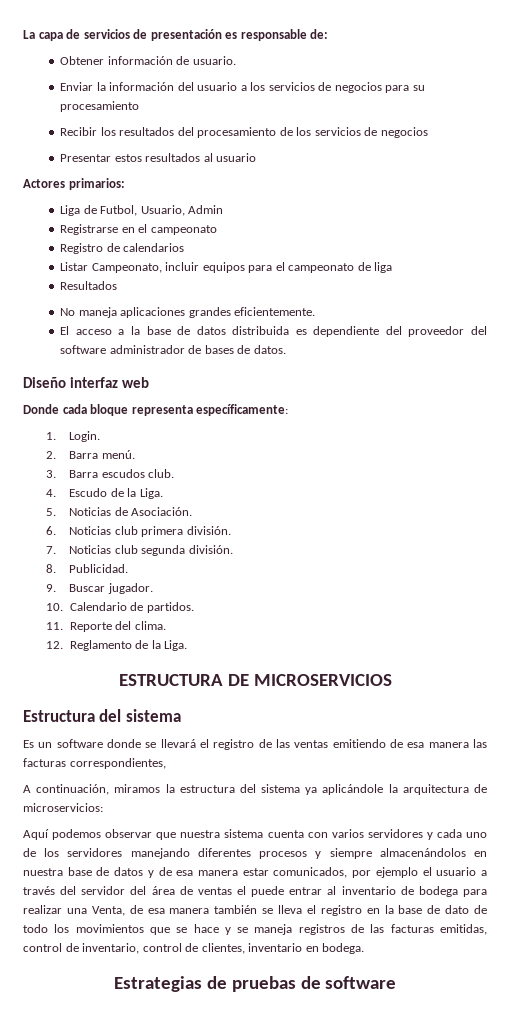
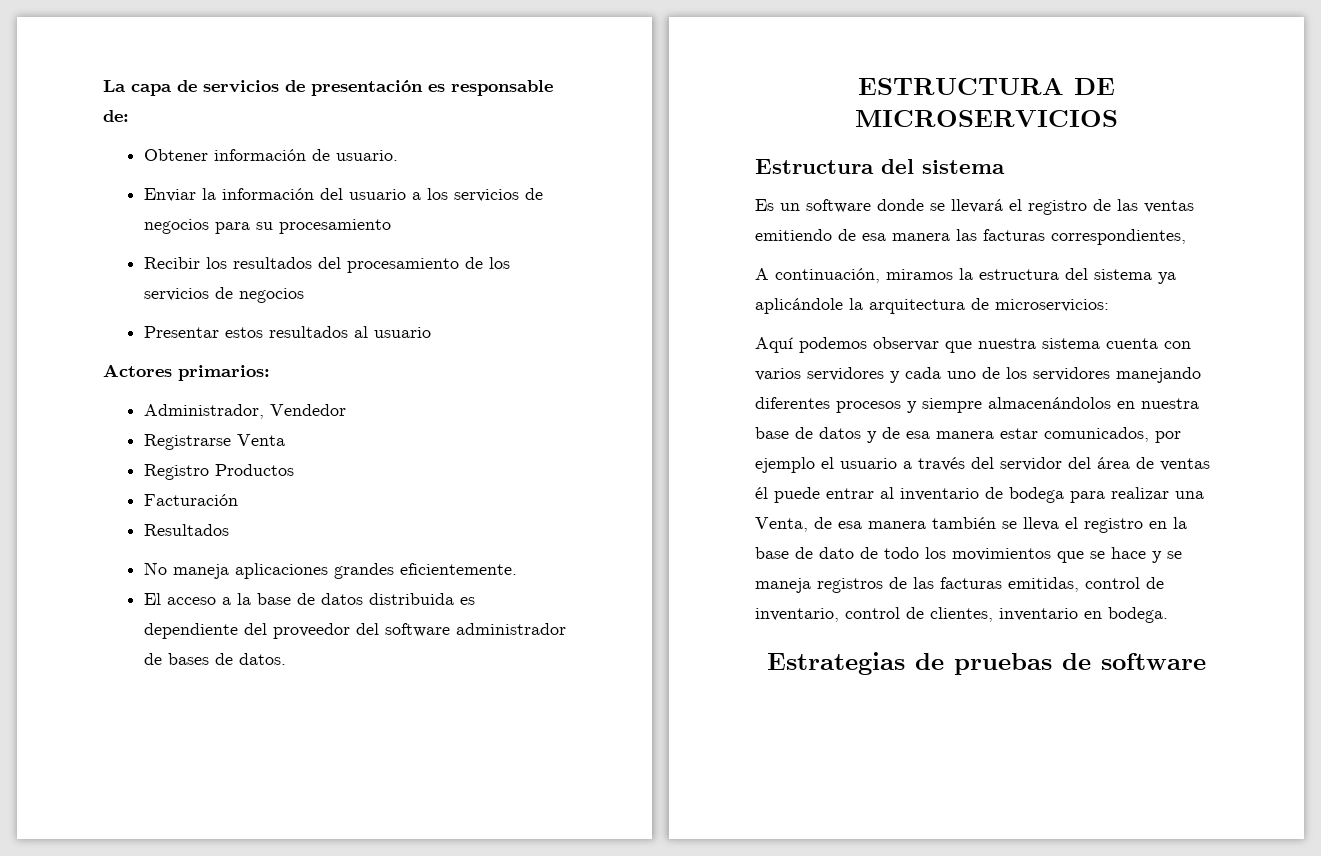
- Liga de Futbol, Usuario, Admin
- Registrarse en el campeonato
- Registro de calendarios
- Listar Campeonato, incluir equipos para el campeonato de liga
+ Administrador, Vendedor
+ Registrarse Venta
+ Registro Productos
+ Facturación
- Diseño interfaz web
- Donde cada bloque representa específicamente:
- 1. Login.
- 2. Barra menú.
- 3. Barra escudos club.
- 4. Escudo de la Liga.
- 5. Noticias de Asociación.
- 6. Noticias club primera división.
- 7. Noticias club segunda división.
- 8. Publicidad.
- 9. Buscar jugador.
- 10. Calendario de partidos.
- 11. Reporte del clima.
- 12. Reglamento de la Liga.
- Aquí podemos observar que nuestra sistema cuenta con varios servidores y cada uno de los servidores manejando diferentes procesos y siempre almacenándolos en nuestra base de datos y de esa manera estar comunicados, por ejemplo el usuario a través del servidor del área de ventas el puede entrar al inventario de bodega para realizar una Venta, de esa manera también se lleva el registro en la base de dato de todo los movimientos que se hace y se maneja registros de las facturas emitidas, control de inventario, control de clientes, inventario en bodega.
+ Aquí podemos observar que nuestra sistema cuenta con varios servidores y cada uno de los servidores manejando diferentes procesos y siempre almacenándolos en nuestra base de datos y de esa manera estar comunicados, por ejemplo el usuario a través del servidor del área de ventas él puede entrar al inventario de bodega para realizar una Venta, de esa manera también se lleva el registro en la base de dato de todo los movimientos que se hace y se maneja registros de las facturas emitidas, control de inventario, control de clientes, inventario en bodega.

